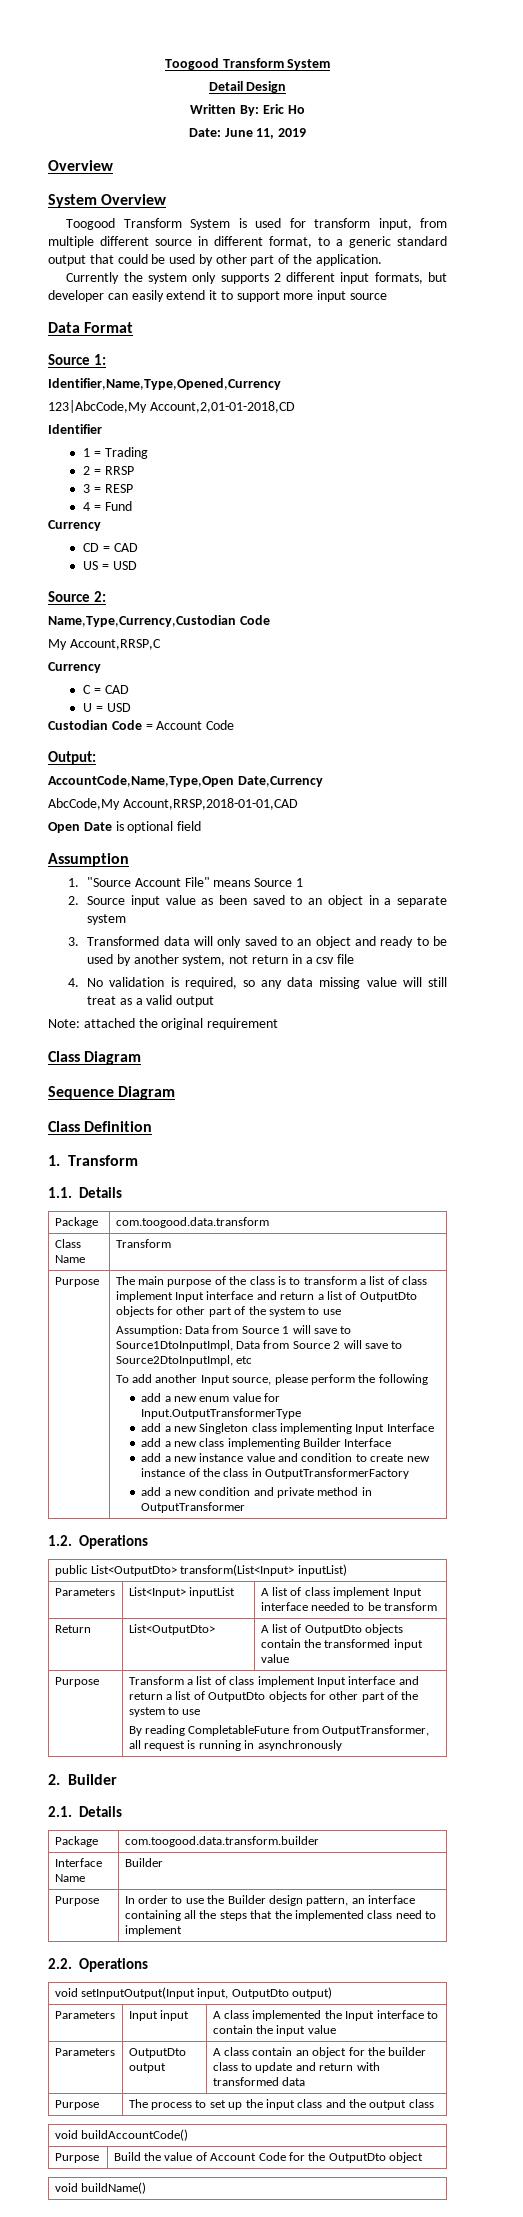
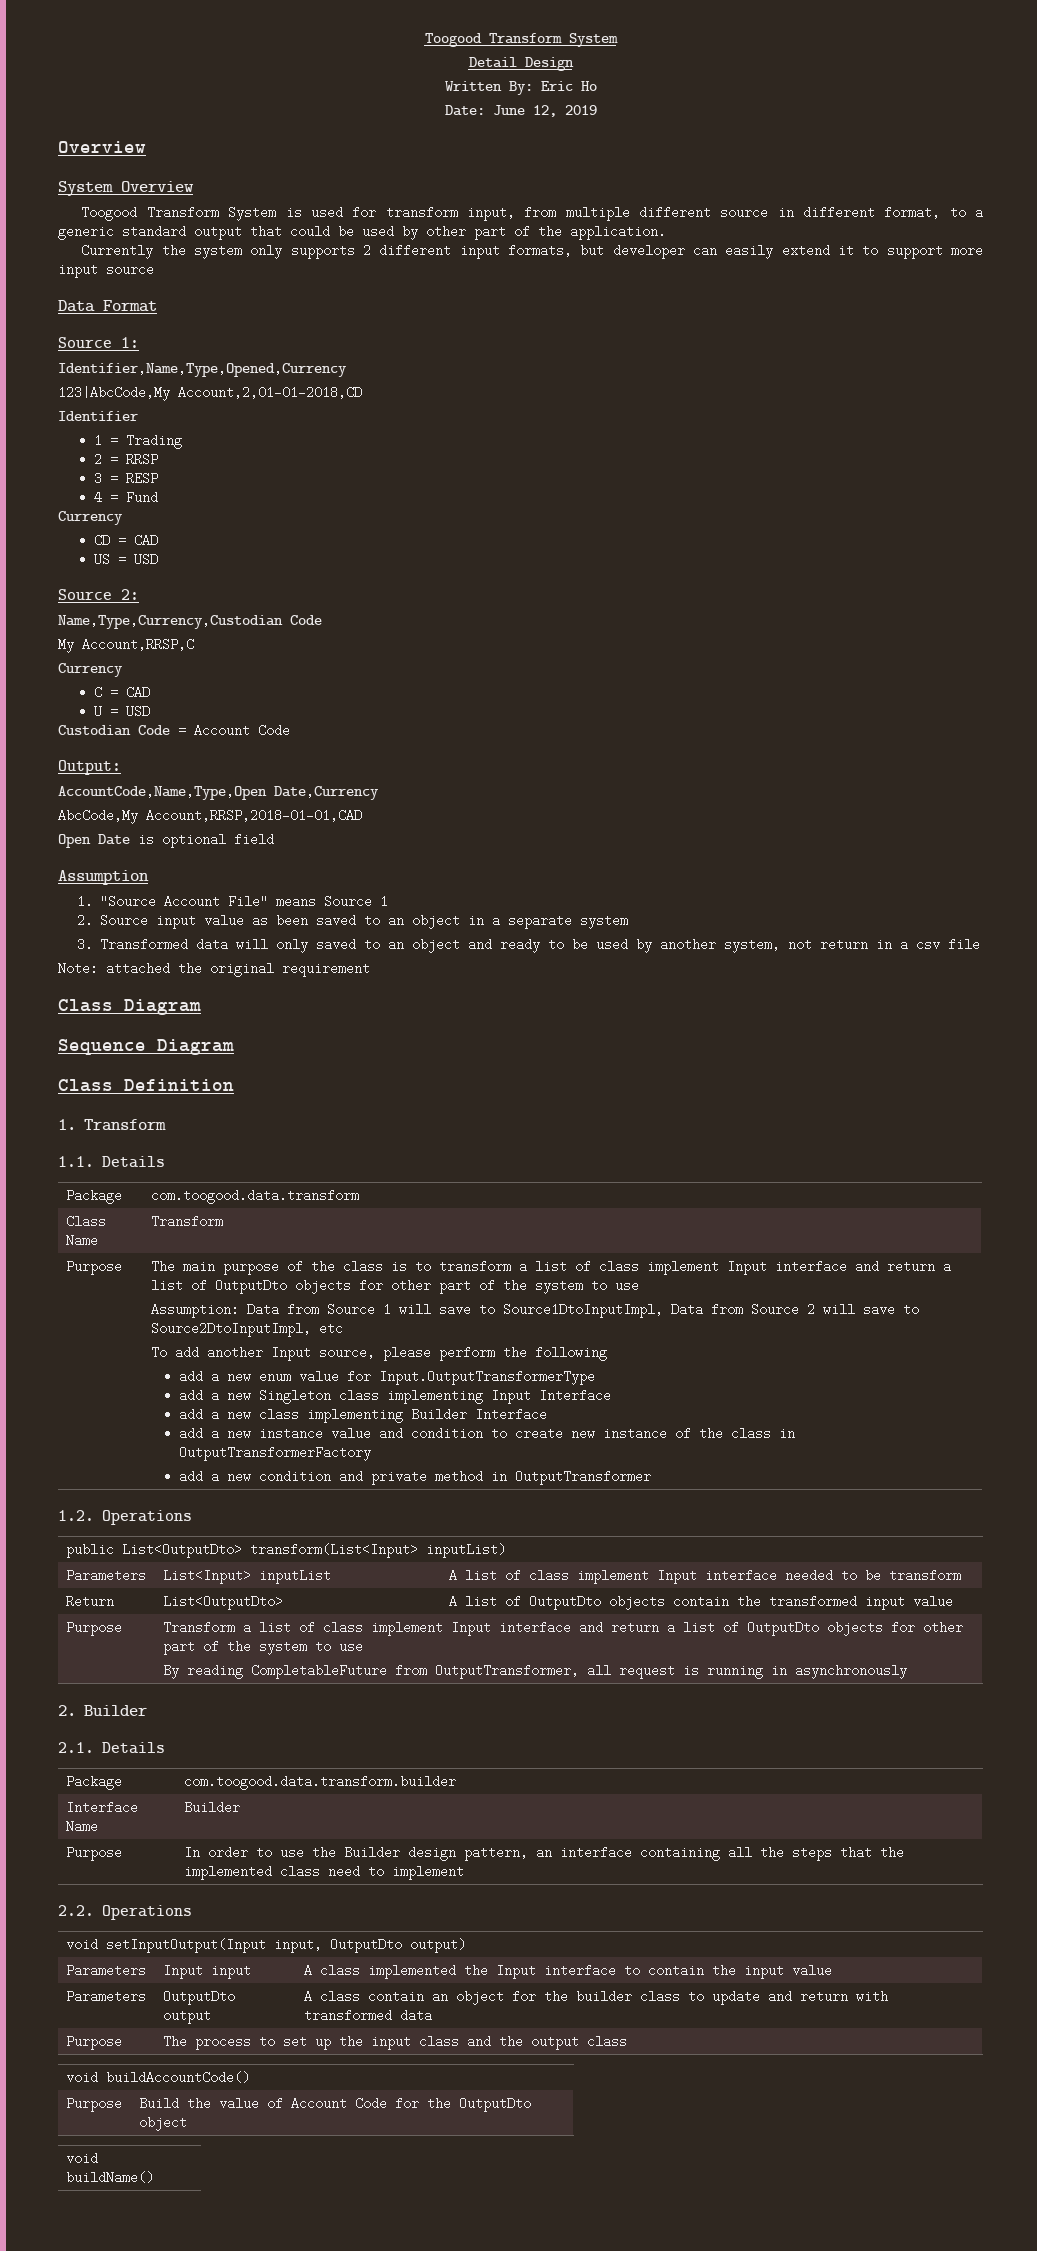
- Date: June 11, 2019
+ Date: June 12, 2019
- 4. No validation is required, so any data missing value will still treat as a valid output

